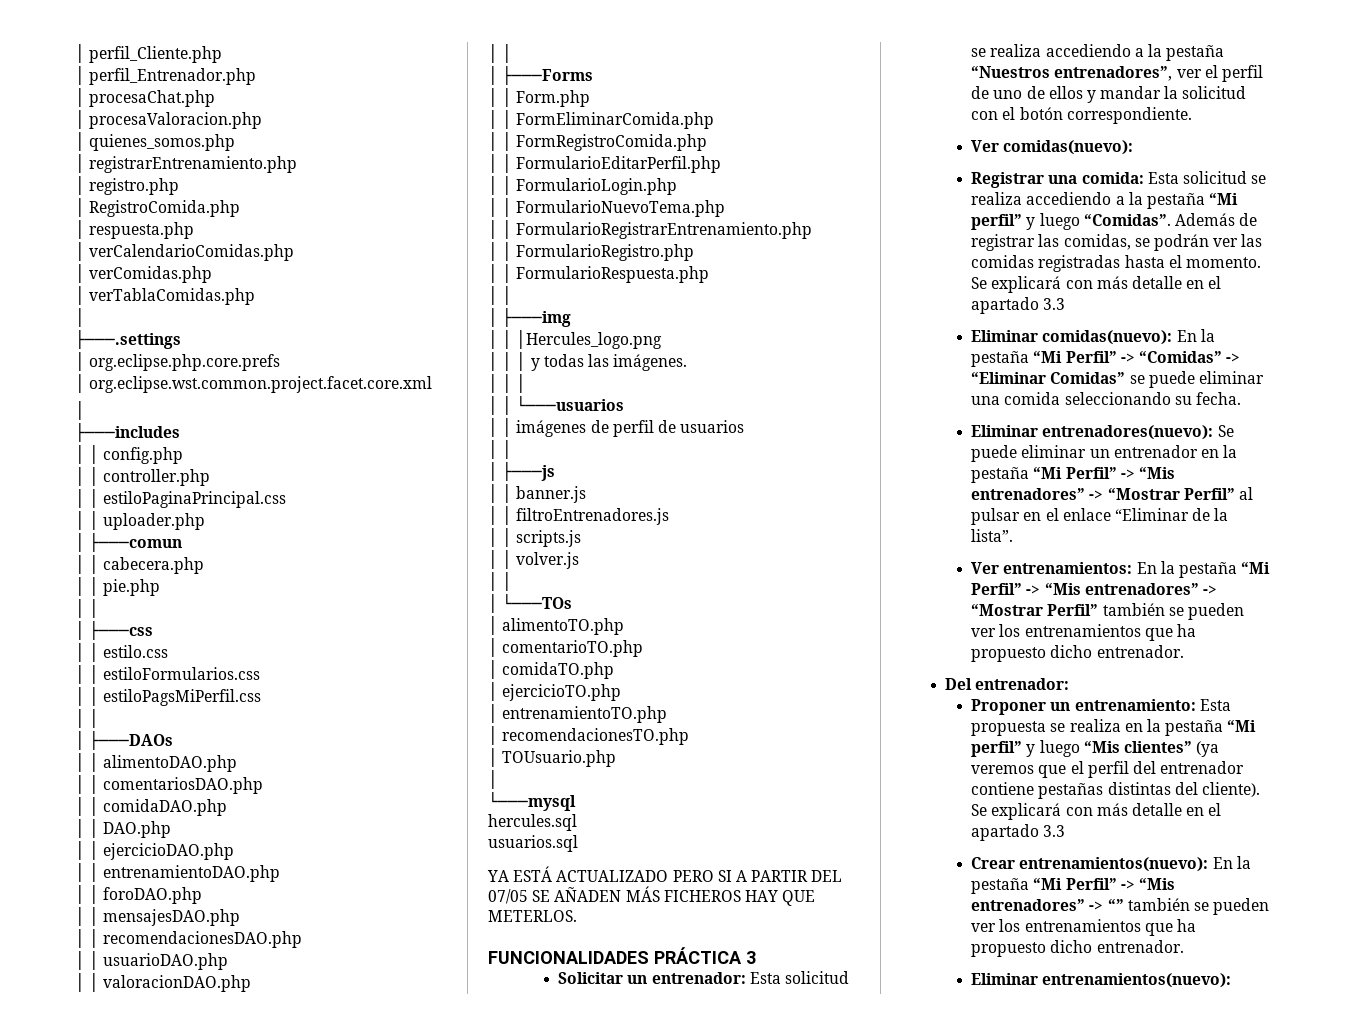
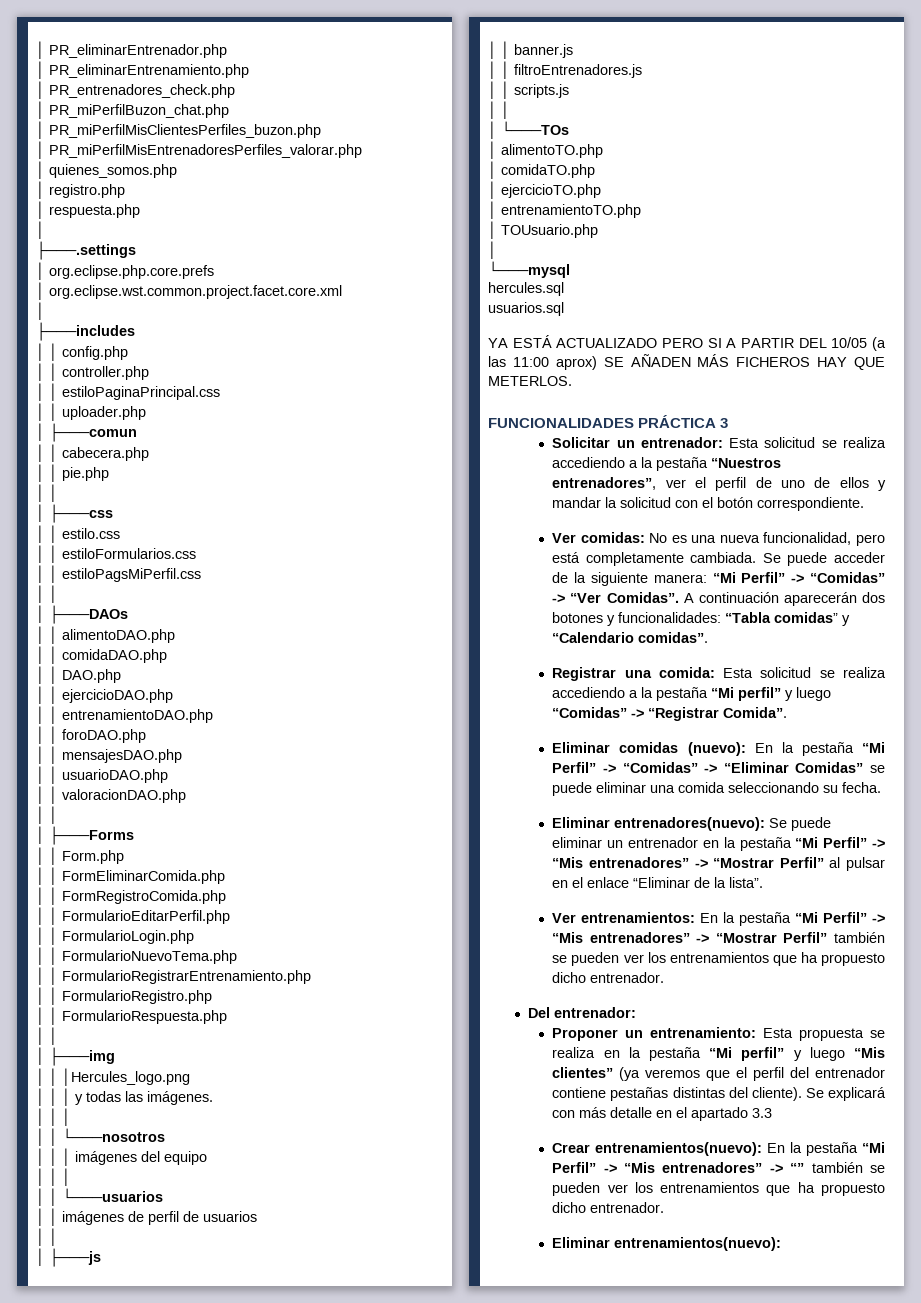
- │ perfil_Cliente.php
- │ perfil_Entrenador.php
- │ procesaChat.php
- │ procesaValoracion.php
+ │ PR_eliminarEntrenador.php
+ │ PR_eliminarEntrenamiento.php
+ │ PR_entrenadores_check.php
+ │ PR_miPerfilBuzon_chat.php
+ │ PR_miPerfilMisClientesPerfiles_buzon.php
+ │ PR_miPerfilMisEntrenadoresPerfiles_valorar.php
- │ registrarEntrenamiento.php
- │ RegistroComida.php
- │ verCalendarioComidas.php
- │ verComidas.php
- │ verTablaComidas.php
- │ │ comentariosDAO.php
- │ │ recomendacionesDAO.php
+ │ │ └───nosotros
+ │ │ │ imágenes del equipo
+ │ │ │
- │ │ volver.js
- │ comentarioTO.php
- │ recomendacionesTO.php
- YA ESTÁ ACTUALIZADO PERO SI A PARTIR DEL 07/05 SE AÑADEN MÁS FICHEROS HAY QUE METERLOS.
+ YA ESTÁ ACTUALIZADO PERO SI A PARTIR DEL 10/05 (a las 11:00 aprox) SE AÑADEN MÁS FICHEROS HAY QUE METERLOS.
- Ver comidas(nuevo):
+ Ver comidas: No es una nueva funcionalidad, pero está completamente cambiada. Se puede acceder de la siguiente manera: “Mi Perfil” -> “Comidas” -> “Ver Comidas”. A continuación aparecerán dos botones y funcionalidades: “Tabla comidas” y “Calendario comidas”.
- Registrar una comida: Esta solicitud se realiza accediendo a la pestaña “Mi perfil” y luego “Comidas”. Además de registrar las comidas, se podrán ver las comidas registradas hasta el momento. Se explicará con más detalle en el apartado 3.3
- Eliminar comidas(nuevo): En la pestaña “Mi Perfil” -> “Comidas” -> “Eliminar Comidas” se puede eliminar una comida seleccionando su fecha.
+ Registrar una comida: Esta solicitud se realiza accediendo a la pestaña “Mi perfil” y luego “Comidas” -> “Registrar Comida”.
+ Eliminar comidas (nuevo): En la pestaña “Mi Perfil” -> “Comidas” -> “Eliminar Comidas” se puede eliminar una comida seleccionando su fecha.

